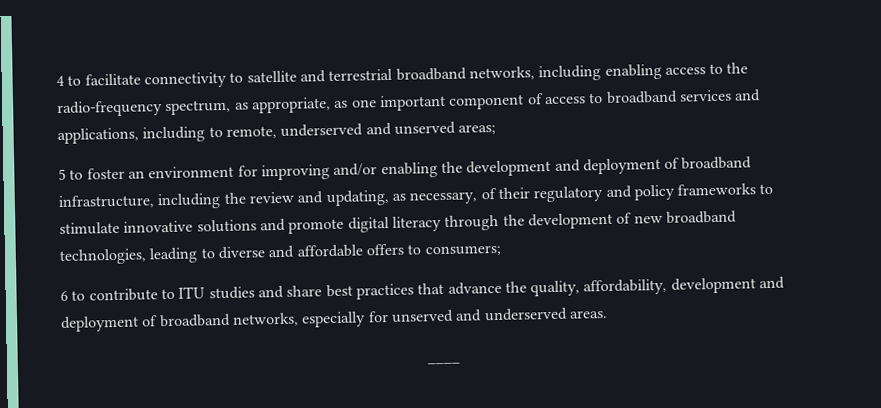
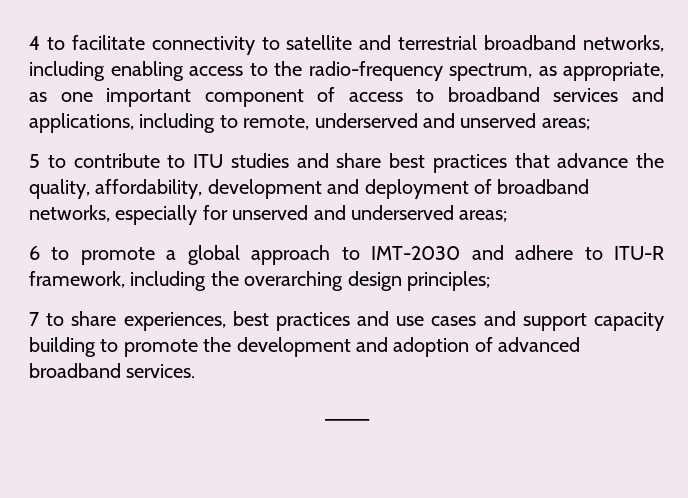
- 5 to foster an environment for improving and/or enabling the development and deployment of broadband infrastructure, including the review and updating, as necessary, of their regulatory and policy frameworks to stimulate innovative solutions and promote digital literacy through the development of new broadband technologies, leading to diverse and affordable offers to consumers;
- 6 to contribute to ITU studies and share best practices that advance the quality, affordability, development and deployment of broadband networks, especially for unserved and underserved areas.
+ 5 to contribute to ITU studies and share best practices that advance the quality, affordability, development and deployment of broadband networks, especially for unserved and underserved areas;
+ 6 to promote a global approach to IMT-2030 and adhere to ITU-R framework, including the overarching design principles;
+ 7 to share experiences, best practices and use cases and support capacity building to promote the development and adoption of advanced broadband services.

